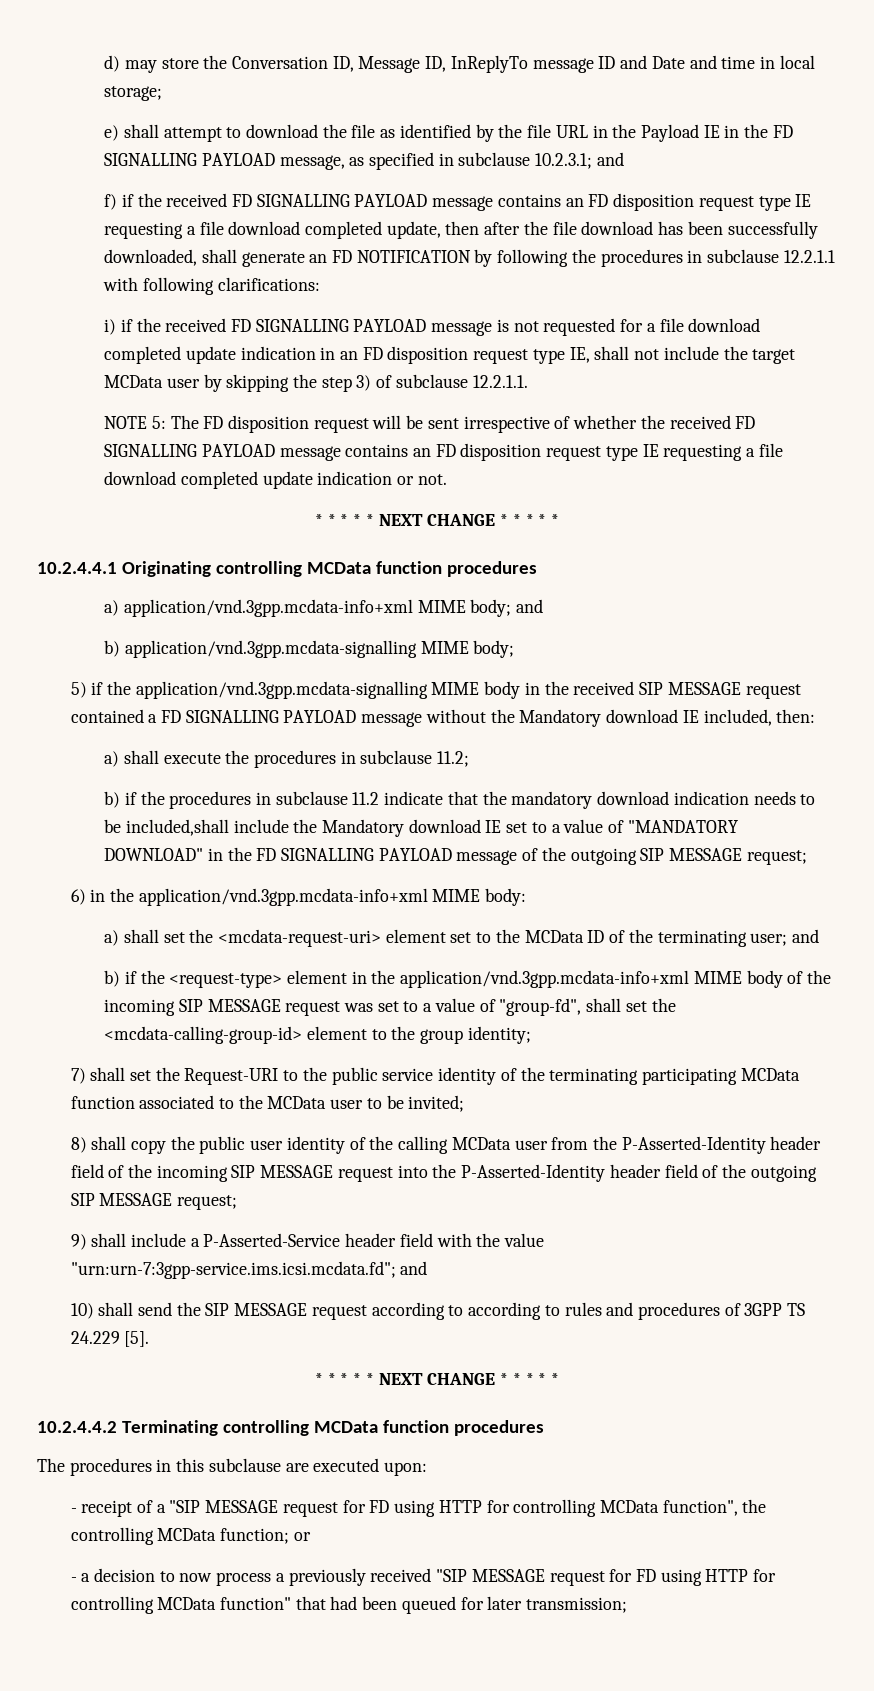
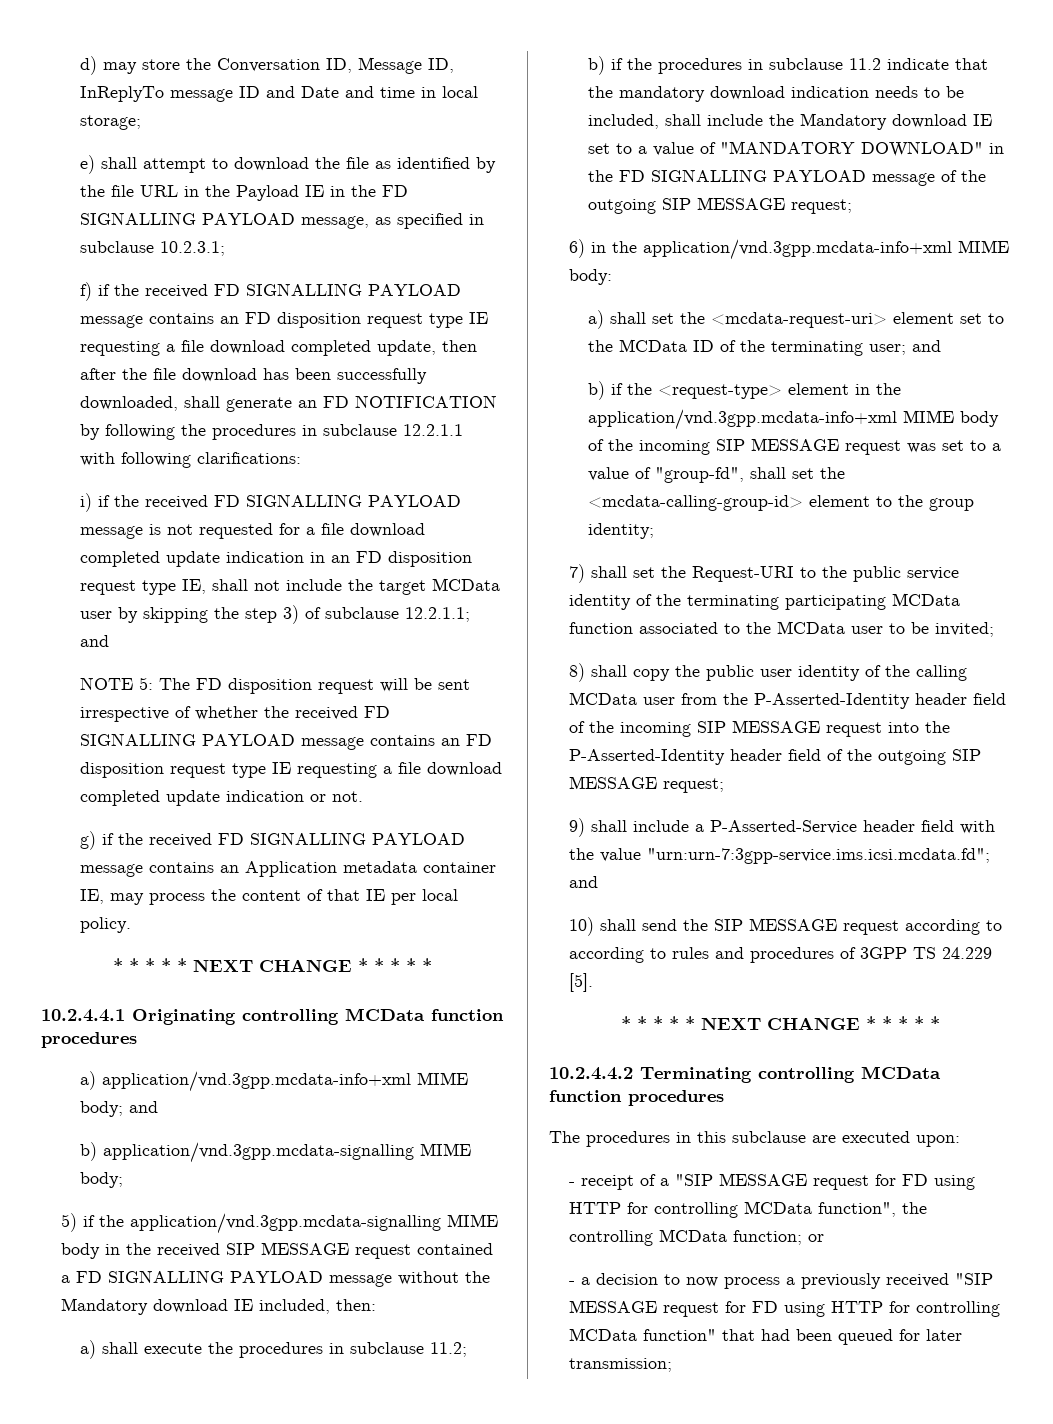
- e) shall attempt to download the file as identified by the file URL in the Payload IE in the FD SIGNALLING PAYLOAD message, as specified in subclause 10.2.3.1; and
+ e) shall attempt to download the file as identified by the file URL in the Payload IE in the FD SIGNALLING PAYLOAD message, as specified in subclause 10.2.3.1;
- i) if the received FD SIGNALLING PAYLOAD message is not requested for a file download completed update indication in an FD disposition request type IE, shall not include the target MCData user by skipping the step 3) of subclause 12.2.1.1.
+ i) if the received FD SIGNALLING PAYLOAD message is not requested for a file download completed update indication in an FD disposition request type IE, shall not include the target MCData user by skipping the step 3) of subclause 12.2.1.1; and
+ g) if the received FD SIGNALLING PAYLOAD message contains an Application metadata container IE, may process the content of that IE per local policy.
- b) if the procedures in subclause 11.2 indicate that the mandatory download indication needs to be included,shall include the Mandatory download IE set to a value of "MANDATORY DOWNLOAD" in the FD SIGNALLING PAYLOAD message of the outgoing SIP MESSAGE request;
+ b) if the procedures in subclause 11.2 indicate that the mandatory download indication needs to be included, shall include the Mandatory download IE set to a value of "MANDATORY DOWNLOAD" in the FD SIGNALLING PAYLOAD message of the outgoing SIP MESSAGE request;

